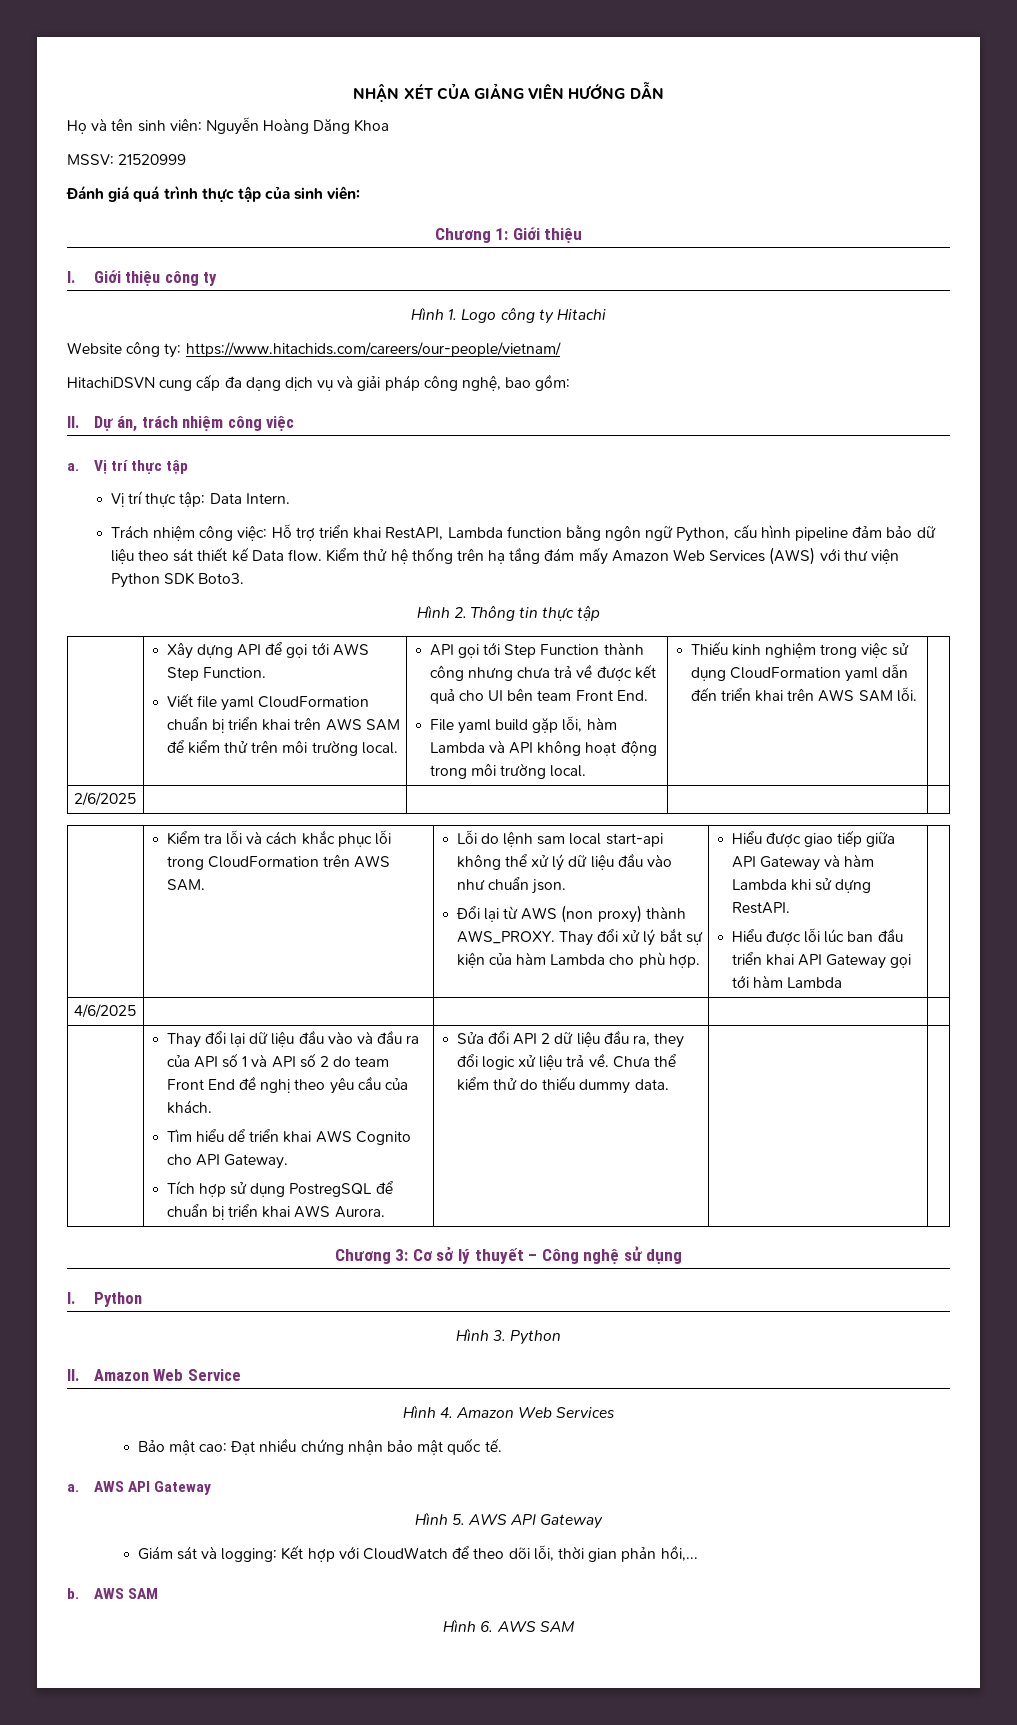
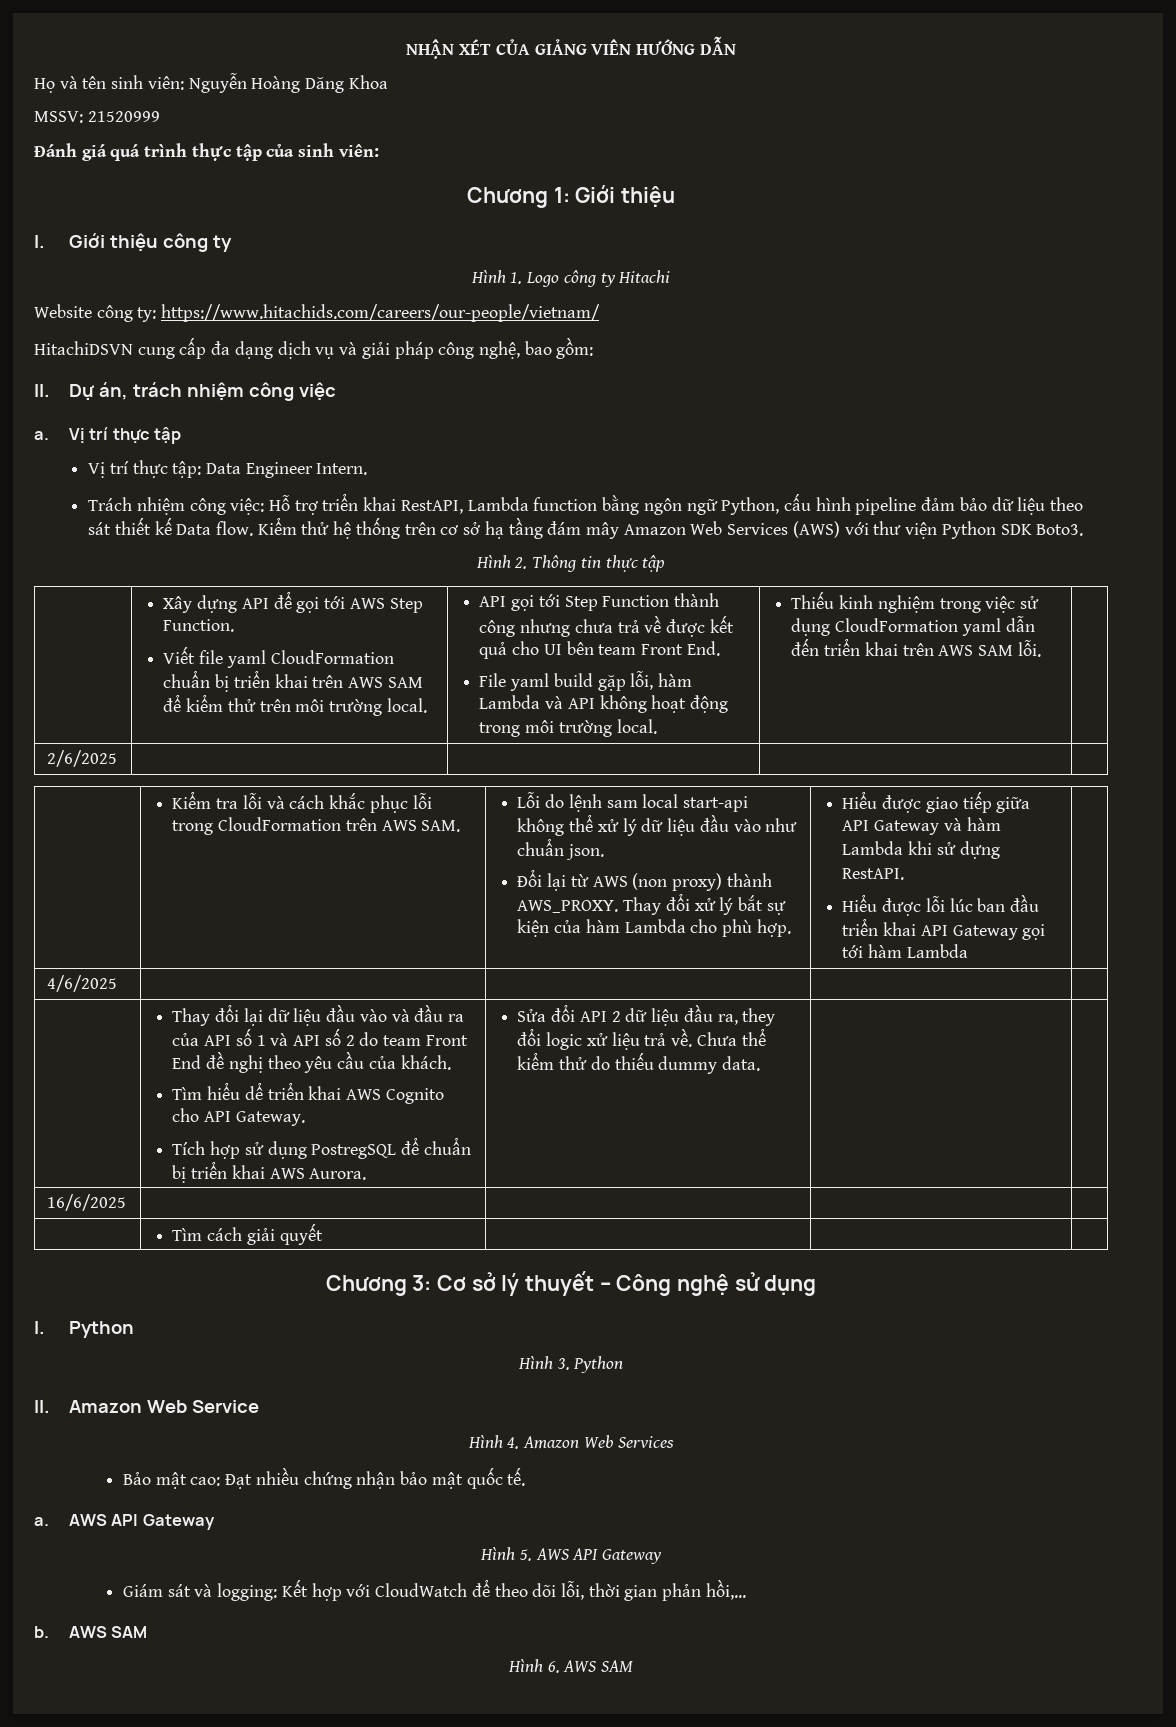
- Vị trí thực tập: Data Intern.
+ Vị trí thực tập: Data Engineer Intern.
- Kiểm thử hệ thống trên hạ tầng đám mấy Amazon Web Services (AWS) với thư viện Python SDK Boto3.
+ Kiểm thử hệ thống trên cơ sở hạ tầng đám mây Amazon Web Services (AWS) với thư viện Python SDK Boto3.
+ 16/6/2025 | | | |
+ | Tìm cách giải quyết | | |

